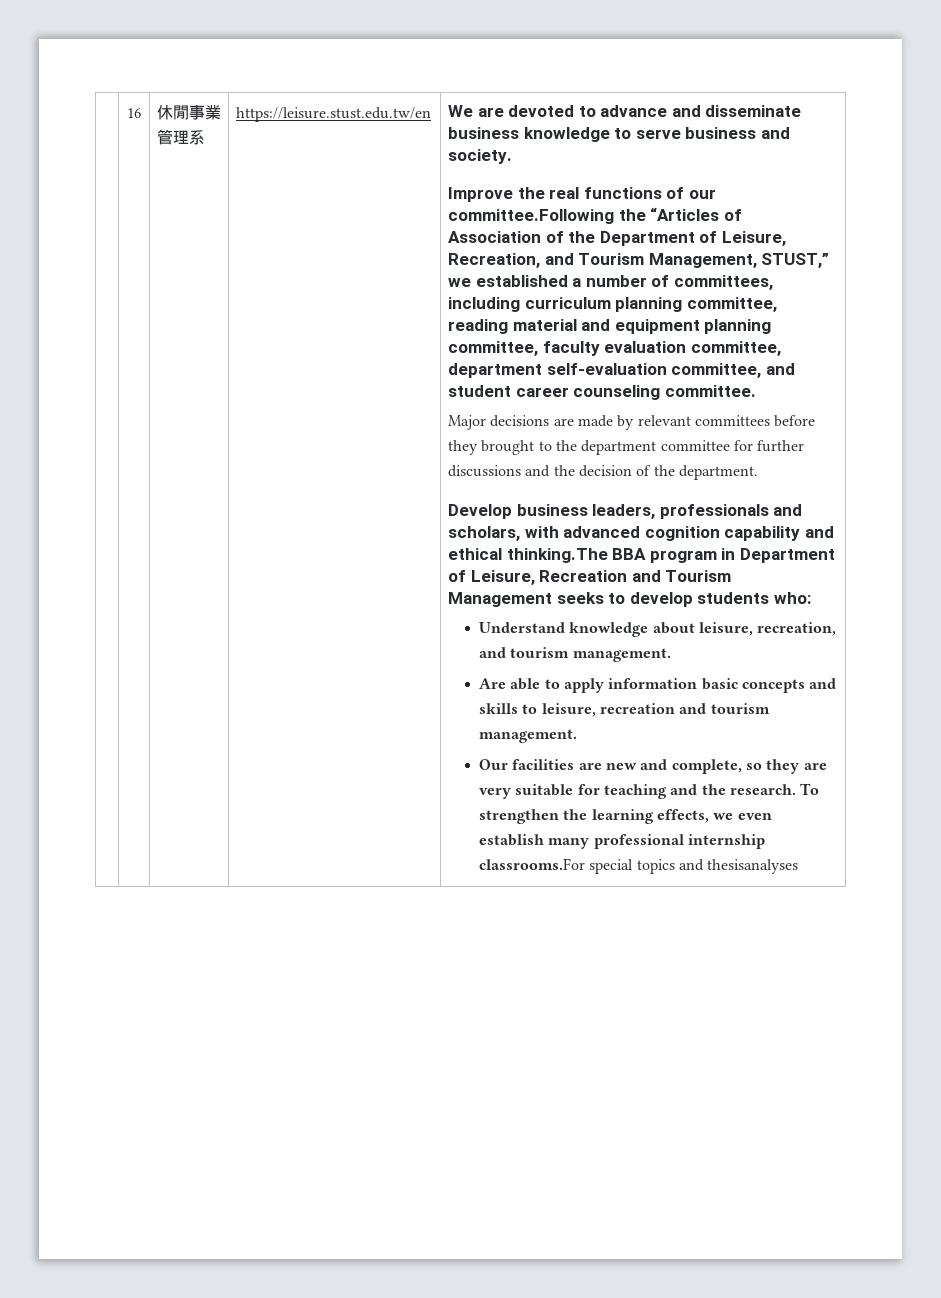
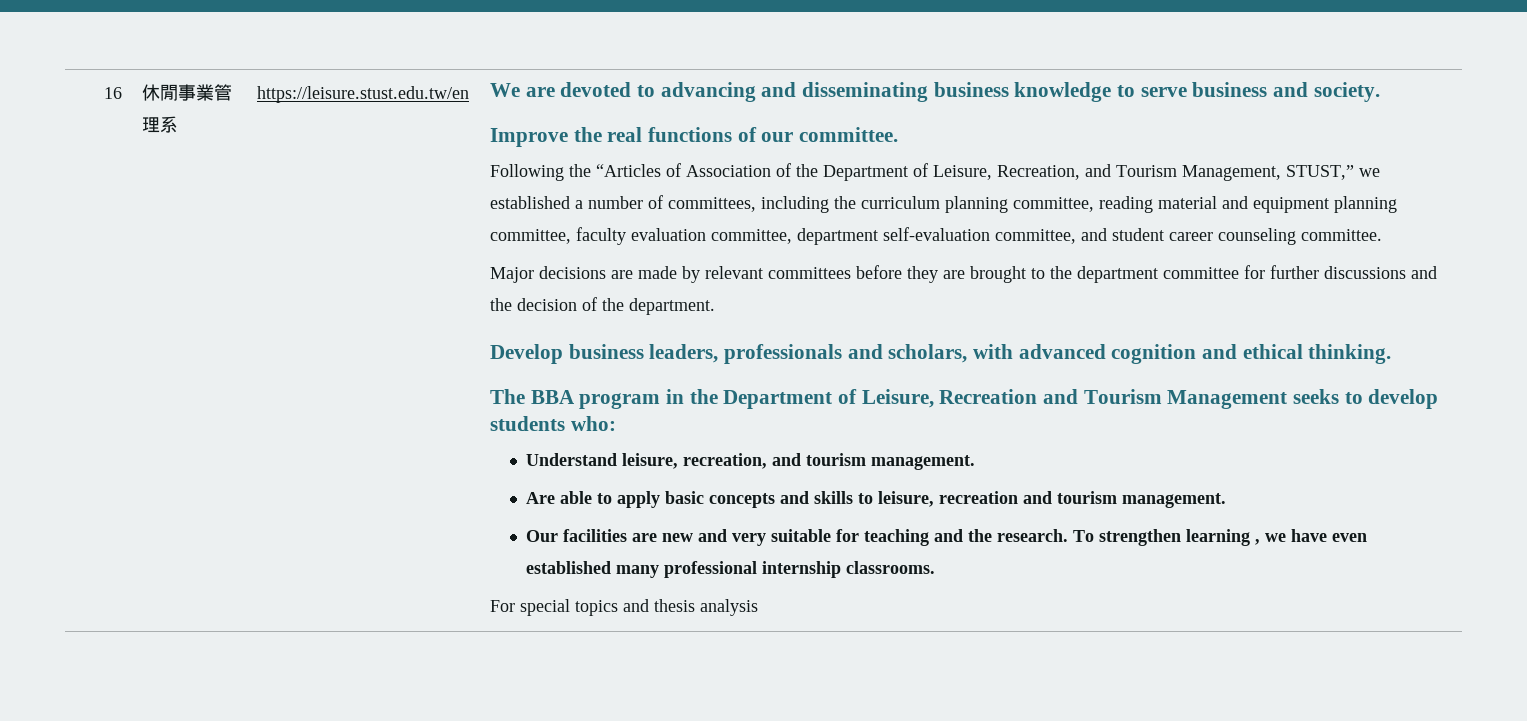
- We are devoted to advance and disseminate business knowledge to serve business and society.
+ We are devoted to advancing and disseminating business knowledge to serve business and society.
- Improve the real functions of our committee.Following the “Articles of Association of the Department of Leisure, Recreation, and Tourism Management, STUST,” we established a number of committees, including curriculum planning committee, reading material and equipment planning committee, faculty evaluation committee, department self-evaluation committee, and student career counseling committee.
+ Improve the real functions of our committee.
+ Following the “Articles of Association of the Department of Leisure, Recreation, and Tourism Management, STUST,” we established a number of committees, including the curriculum planning committee, reading material and equipment planning committee, faculty evaluation committee, department self-evaluation committee, and student career counseling committee.
- Major decisions are made by relevant committees before they brought to the department committee for further discussions and the decision of the department.
+ Major decisions are made by relevant committees before they are brought to the department committee for further discussions and the decision of the department.
- Develop business leaders, professionals and scholars, with advanced cognition capability and ethical thinking.The BBA program in Department of Leisure, Recreation and Tourism Management seeks to develop students who:
+ Develop business leaders, professionals and scholars, with advanced cognition and ethical thinking.
+ The BBA program in the Department of Leisure, Recreation and Tourism Management seeks to develop students who:
- Understand knowledge about leisure, recreation, and tourism management.
+ Understand leisure, recreation, and tourism management.
- Are able to apply information basic concepts and skills to leisure, recreation and tourism management.
+ Are able to apply basic concepts and skills to leisure, recreation and tourism management.
- Our facilities are new and complete, so they are very suitable for teaching and the research.
+ Our facilities are new and very suitable for teaching and the research.
- To strengthen the learning effects, we even establish many professional internship classrooms.For special topics and thesisanalyses
+ To strengthen learning , we have even established many professional internship classrooms.
+ For special topics and thesis analysis

